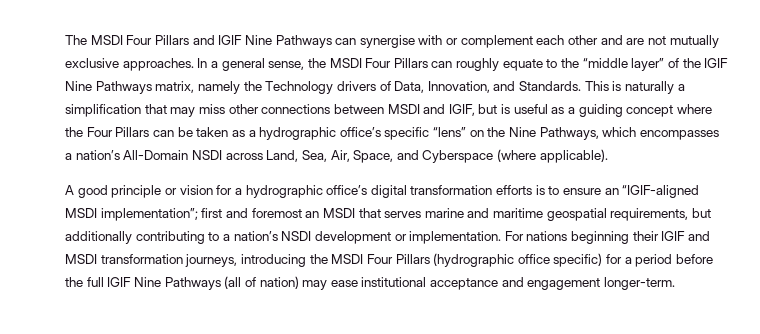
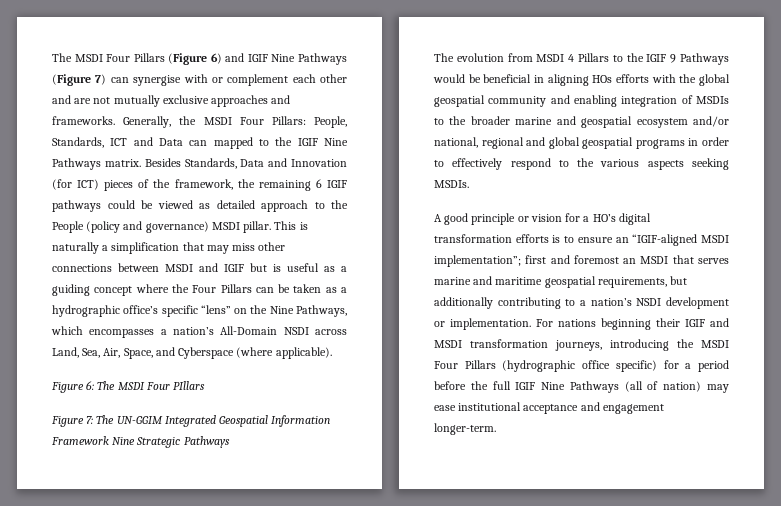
- The MSDI Four Pillars and IGIF Nine Pathways can synergise with or complement each other and are not mutually exclusive approaches. In a general sense, the MSDI Four Pillars can roughly equate to the “middle layer” of the IGIF Nine Pathways matrix, namely the Technology drivers of Data, Innovation, and Standards.
+ The MSDI Four Pillars (Figure 6) and IGIF Nine Pathways (Figure 7) can synergise with or complement each other and are not mutually exclusive approaches and frameworks. Generally, the MSDI Four Pillars: People, Standards, ICT and Data can mapped to the IGIF Nine Pathways matrix. Besides Standards, Data and Innovation (for ICT) pieces of the framework, the remaining 6 IGIF pathways could be viewed as detailed approach to the People (policy and governance) MSDI pillar.
- This is naturally a simplification that may miss other connections between MSDI and IGIF, but is useful as a guiding concept where the Four Pillars can be taken as a hydrographic office’s specific “lens” on the Nine Pathways, which encompasses a nation’s All-Domain NSDI across Land, Sea, Air, Space, and Cyberspace (where applicable).
+ This is naturally a simplification that may miss other connections between MSDI and IGIF but is useful as a guiding concept where the Four Pillars can be taken as a hydrographic office’s specific “lens” on the Nine Pathways, which encompasses a nation’s All-Domain NSDI across Land, Sea, Air, Space, and Cyberspace (where applicable).
+ Figure 6: The MSDI Four PIllars
+ Figure 7: The UN-GGIM Integrated Geospatial Information Framework Nine Strategic Pathways
+ The evolution from MSDI 4 Pillars to the IGIF 9 Pathways would be beneficial in aligning HOs efforts with the global geospatial community and enabling integration of MSDIs to the broader marine and geospatial ecosystem and/or national, regional and global geospatial programs in order to effectively respond to the various aspects seeking MSDIs.
- A good principle or vision for a hydrographic office’s digital transformation efforts is to ensure an “IGIF-aligned MSDI implementation”; first and foremost an MSDI that serves marine and maritime geospatial requirements, but additionally contributing to a nation’s NSDI development or implementation.
+ A good principle or vision for a HO’s digital transformation efforts is to ensure an “IGIF-aligned MSDI implementation”; first and foremost an MSDI that serves marine and maritime geospatial requirements, but additionally contributing to a nation’s NSDI development or implementation.

